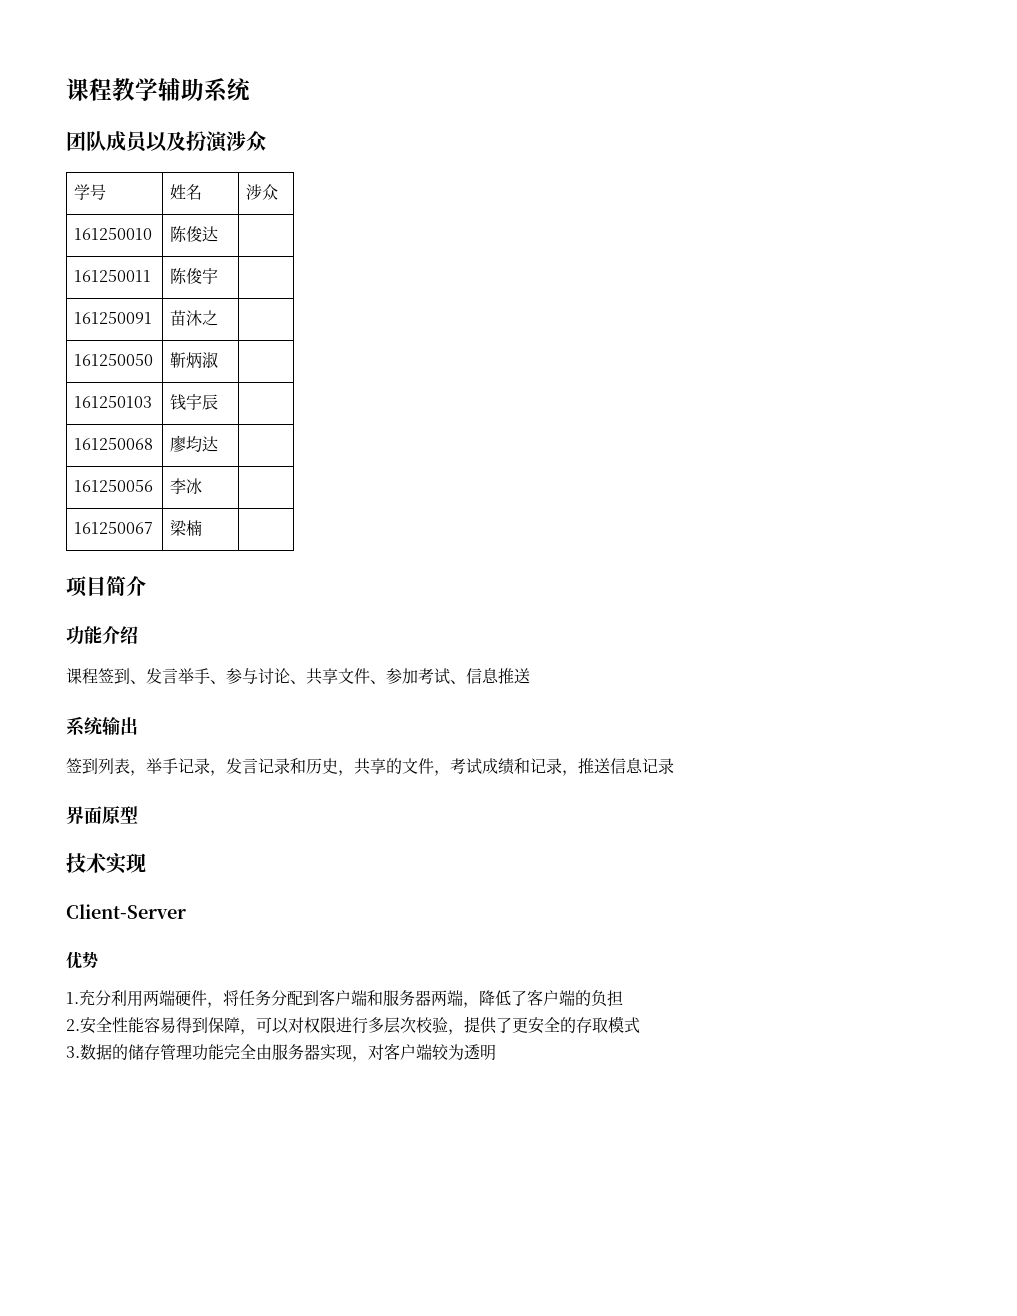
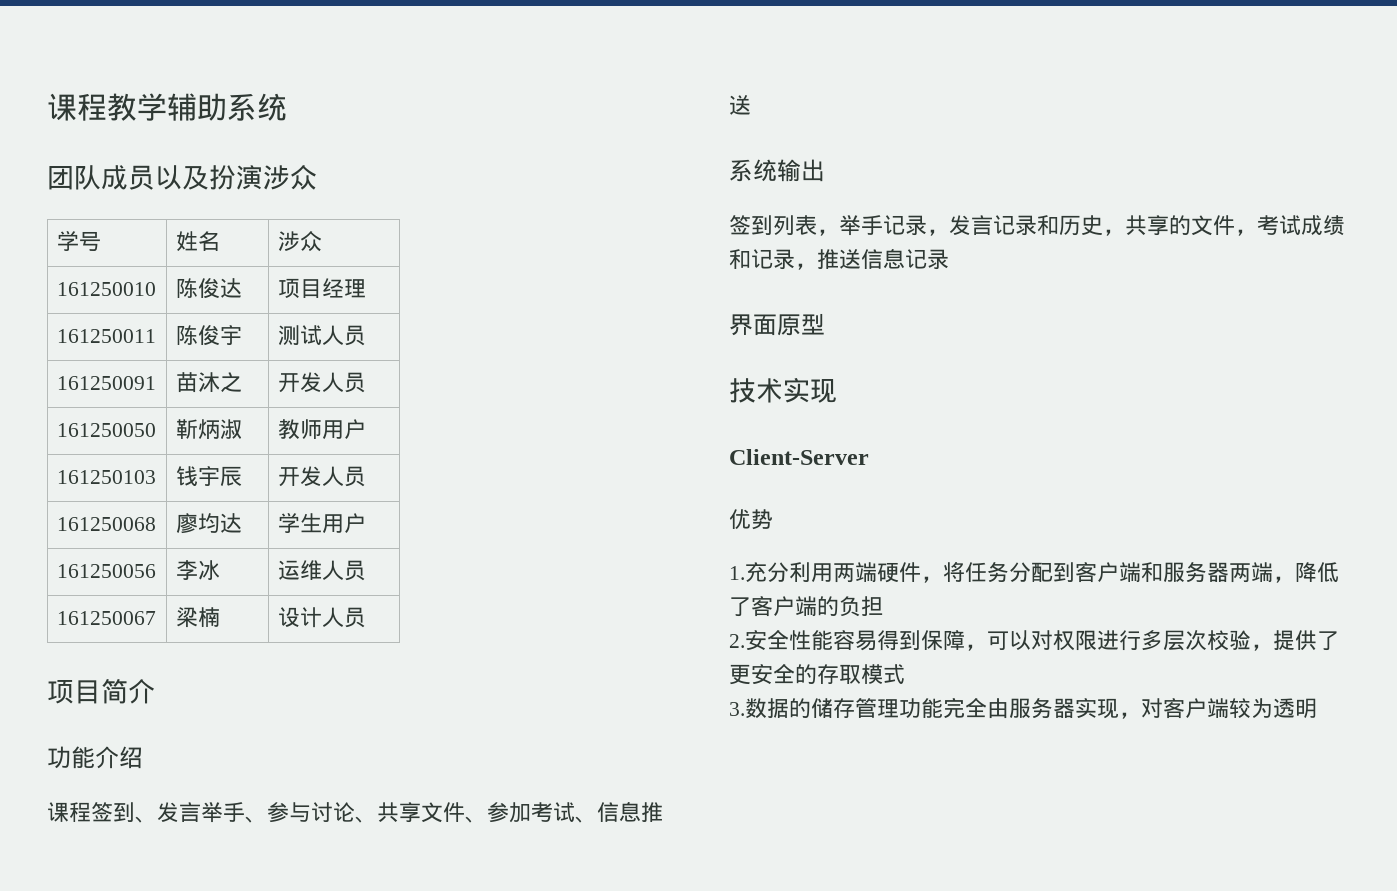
- 161250010 | 陈俊达 |
+ 161250010 | 陈俊达 | 项目经理
- 161250011 | 陈俊宇 |
+ 161250011 | 陈俊宇 | 测试人员
- 161250091 | 苗沐之 |
+ 161250091 | 苗沐之 | 开发人员
- 161250050 | 靳炳淑 |
+ 161250050 | 靳炳淑 | 教师用户
- 161250103 | 钱宇辰 |
+ 161250103 | 钱宇辰 | 开发人员
- 161250068 | 廖均达 |
+ 161250068 | 廖均达 | 学生用户
- 161250056 | 李冰 |
+ 161250056 | 李冰 | 运维人员
- 161250067 | 梁楠 |
+ 161250067 | 梁楠 | 设计人员

